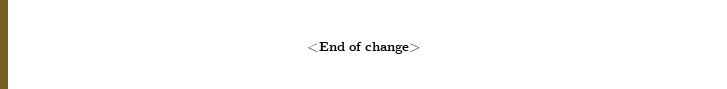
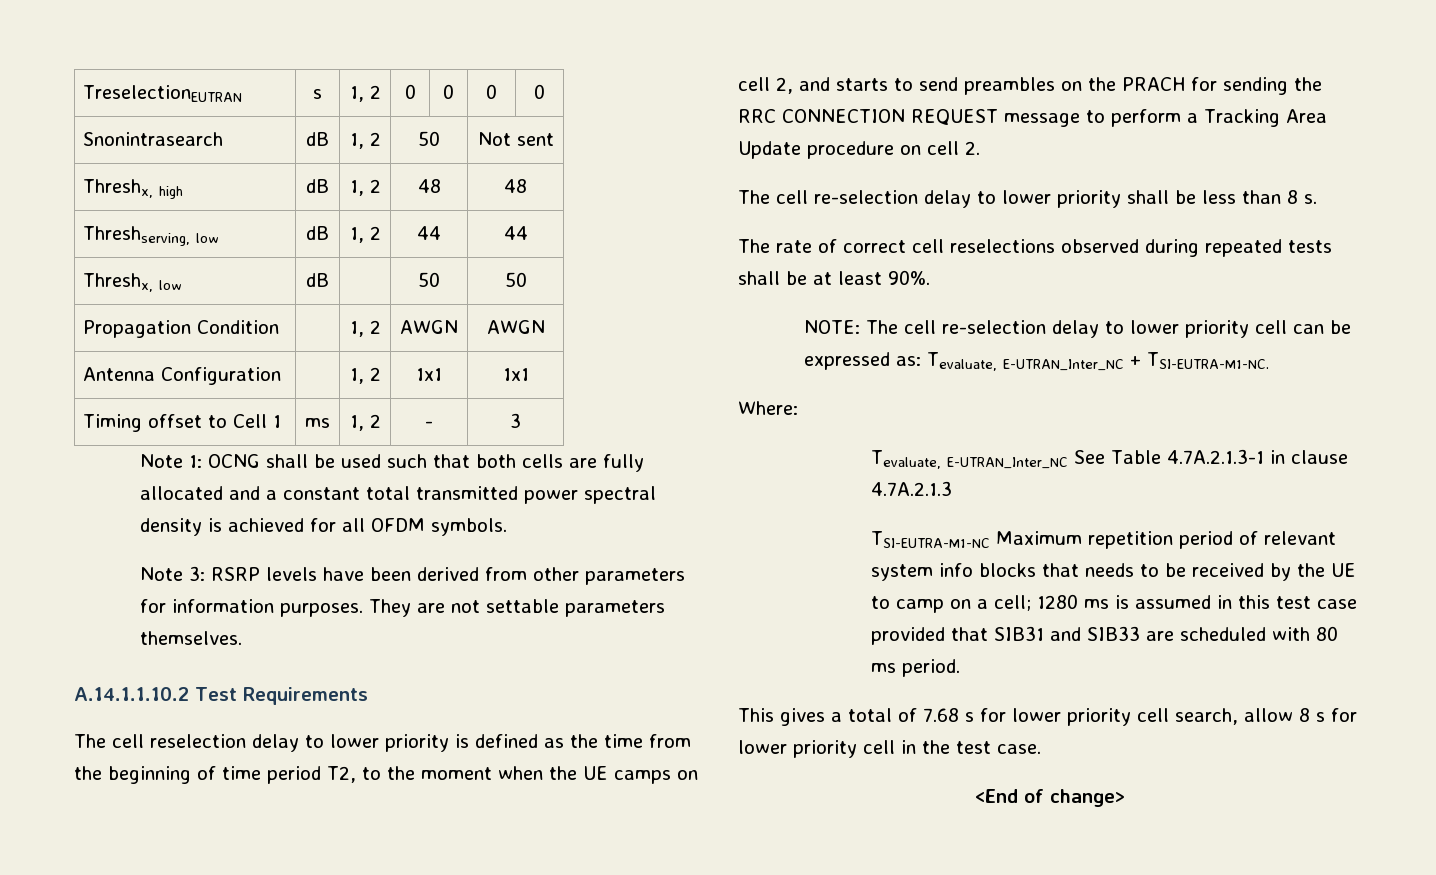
+ TreselectionEUTRAN | s | 1, 2 | 0 | 0 | 0 | 0
+ Snonintrasearch | dB | 1, 2 | 50 | Not sent
+ Threshx, high | dB | 1, 2 | 48 | 48
+ Threshserving, low | dB | 1, 2 | 44 | 44
+ Threshx, low | dB | | 50 | 50
+ Propagation Condition | | 1, 2 | AWGN | AWGN
+ Antenna Configuration | | 1, 2 | 1x1 | 1x1
+ Timing offset to Cell 1 | ms | 1, 2 | - | 3
+ Note 1: OCNG shall be used such that both cells are fully allocated and a constant total transmitted power spectral density is achieved for all OFDM symbols.
+ Note 3: RSRP levels have been derived from other parameters for information purposes. They are not settable parameters themselves.
+ A.14.1.1.10.2 Test Requirements
+ The cell reselection delay to lower priority is defined as the time from the beginning of time period T2, to the moment when the UE camps on cell 2, and starts to send preambles on the PRACH for sending the RRC CONNECTION REQUEST message to perform a Tracking Area Update procedure on cell 2.
+ The cell re-selection delay to lower priority shall be less than 8 s.
+ The rate of correct cell reselections observed during repeated tests shall be at least 90%.
+ NOTE: The cell re-selection delay to lower priority cell can be expressed as: Tevaluate, E-UTRAN_Inter_NC + TSI-EUTRA-M1-NC.
+ Where:
+ Tevaluate, E-UTRAN_Inter_NC See Table 4.7A.2.1.3-1 in clause 4.7A.2.1.3
+ TSI-EUTRA-M1-NC Maximum repetition period of relevant system info blocks that needs to be received by the UE to camp on a cell; 1280 ms is assumed in this test case provided that SIB31 and SIB33 are scheduled with 80 ms period.
+ This gives a total of 7.68 s for lower priority cell search, allow 8 s for lower priority cell in the test case.

